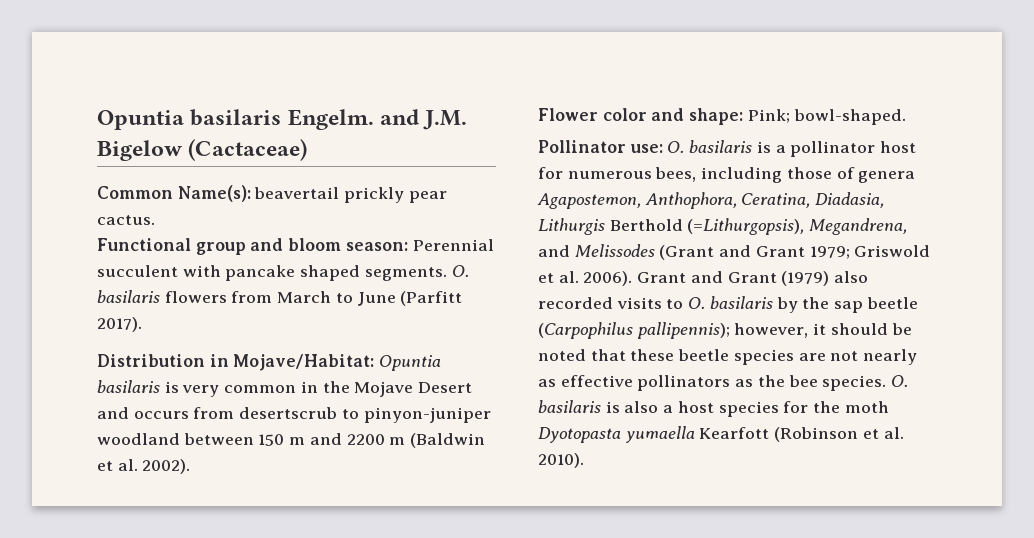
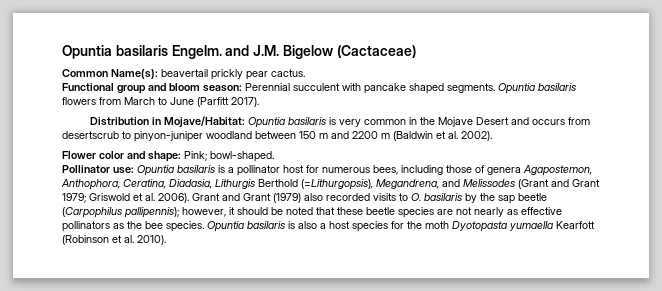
- O. basilaris flowers from March to June (Parfitt 2017).
+ Opuntia basilaris flowers from March to June (Parfitt 2017).
- Pollinator use: O. basilaris is a pollinator host for numerous bees, including those of genera Agapostemon, Anthophora, Ceratina, Diadasia, Lithurgis Berthold (=Lithurgopsis), Megandrena, and Melissodes (Grant and Grant 1979; Griswold et al. 2006).
+ Pollinator use: Opuntia basilaris is a pollinator host for numerous bees, including those of genera Agapostemon, Anthophora, Ceratina, Diadasia, Lithurgis Berthold (=Lithurgopsis), Megandrena, and Melissodes (Grant and Grant 1979; Griswold et al. 2006).
- O. basilaris is also a host species for the moth Dyotopasta yumaella Kearfott (Robinson et al. 2010).
+ Opuntia basilaris is also a host species for the moth Dyotopasta yumaella Kearfott (Robinson et al. 2010).

